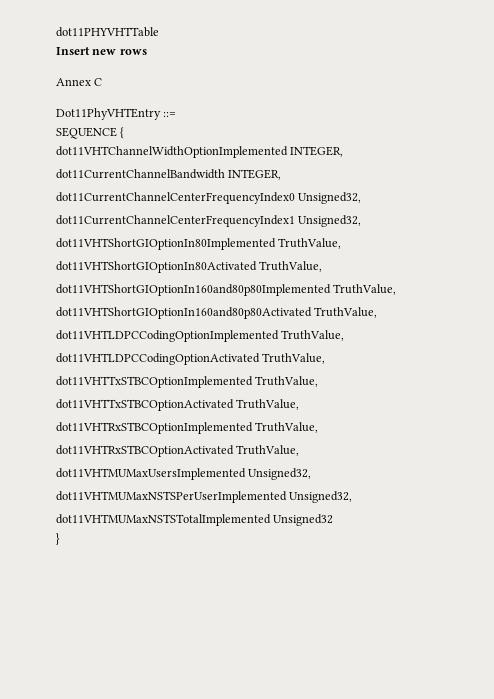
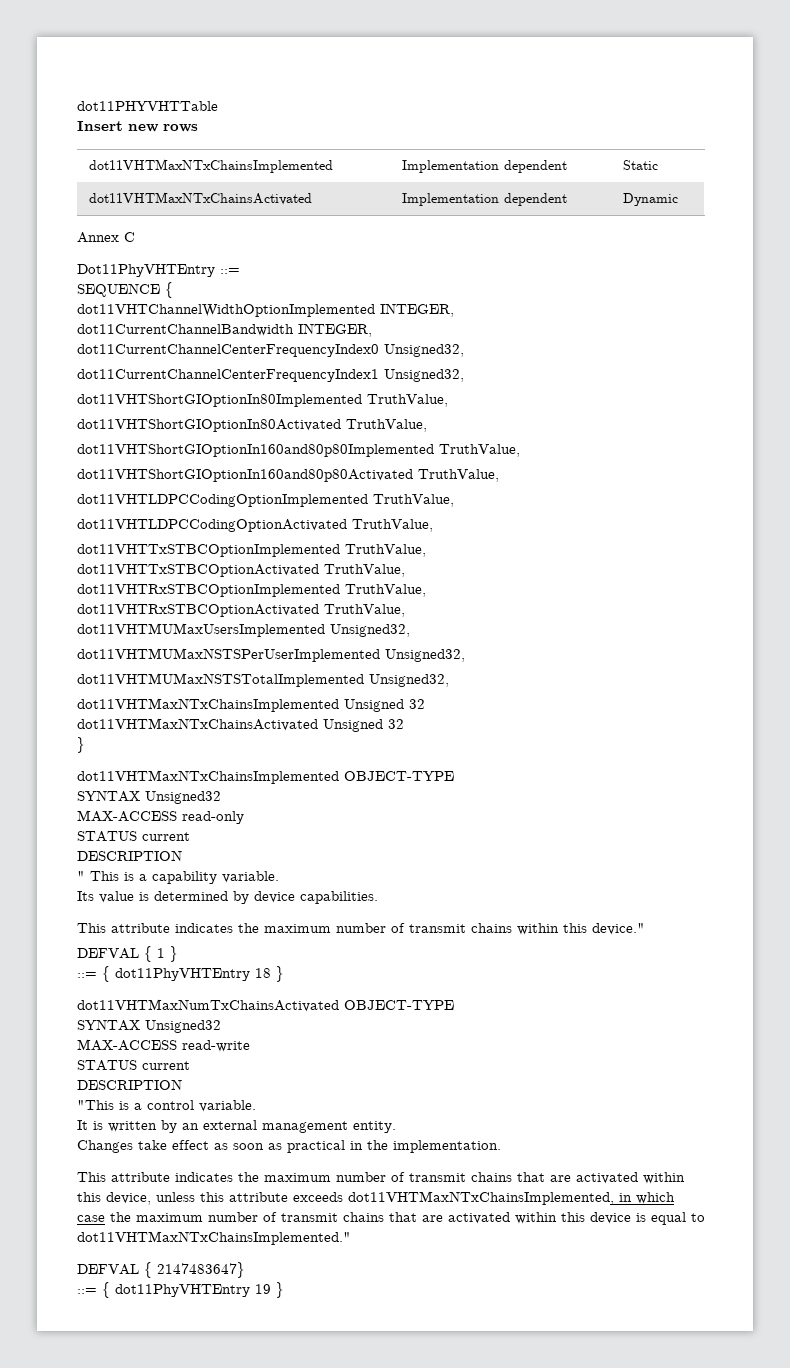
+ dot11VHTMaxNTxChainsImplemented | Implementation dependent | Static
+ dot11VHTMaxNTxChainsActivated | Implementation dependent | Dynamic
- dot11VHTMUMaxNSTSTotalImplemented Unsigned32
+ dot11VHTMUMaxNSTSTotalImplemented Unsigned32,
+ dot11VHTMaxNTxChainsImplemented Unsigned 32
+ dot11VHTMaxNTxChainsActivated Unsigned 32
  }
+ dot11VHTMaxNTxChainsImplemented OBJECT-TYPE
+ SYNTAX Unsigned32
+ MAX-ACCESS read-only
+ STATUS current
+ DESCRIPTION
+ " This is a capability variable.
+ Its value is determined by device capabilities.
+ This attribute indicates the maximum number of transmit chains within this device."
+ DEFVAL { 1 }
+ ::= { dot11PhyVHTEntry 18 }
+ dot11VHTMaxNumTxChainsActivated OBJECT-TYPE
+ SYNTAX Unsigned32
+ MAX-ACCESS read-write
+ STATUS current
+ DESCRIPTION
+ "This is a control variable.
+ It is written by an external management entity.
+ Changes take effect as soon as practical in the implementation.
+ This attribute indicates the maximum number of transmit chains that are activated within this device, unless this attribute exceeds dot11VHTMaxNTxChainsImplemented, in which case the maximum number of transmit chains that are activated within this device is equal to dot11VHTMaxNTxChainsImplemented."
+ DEFVAL { 2147483647}
+ ::= { dot11PhyVHTEntry 19 }

